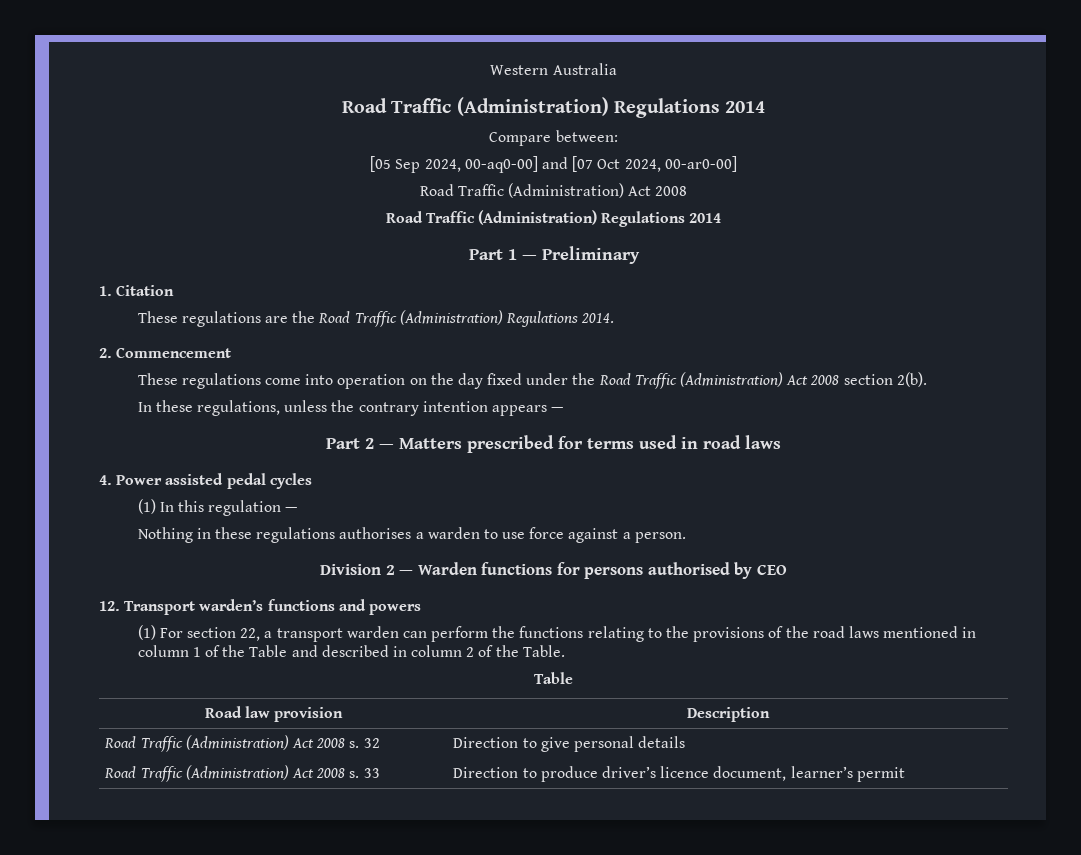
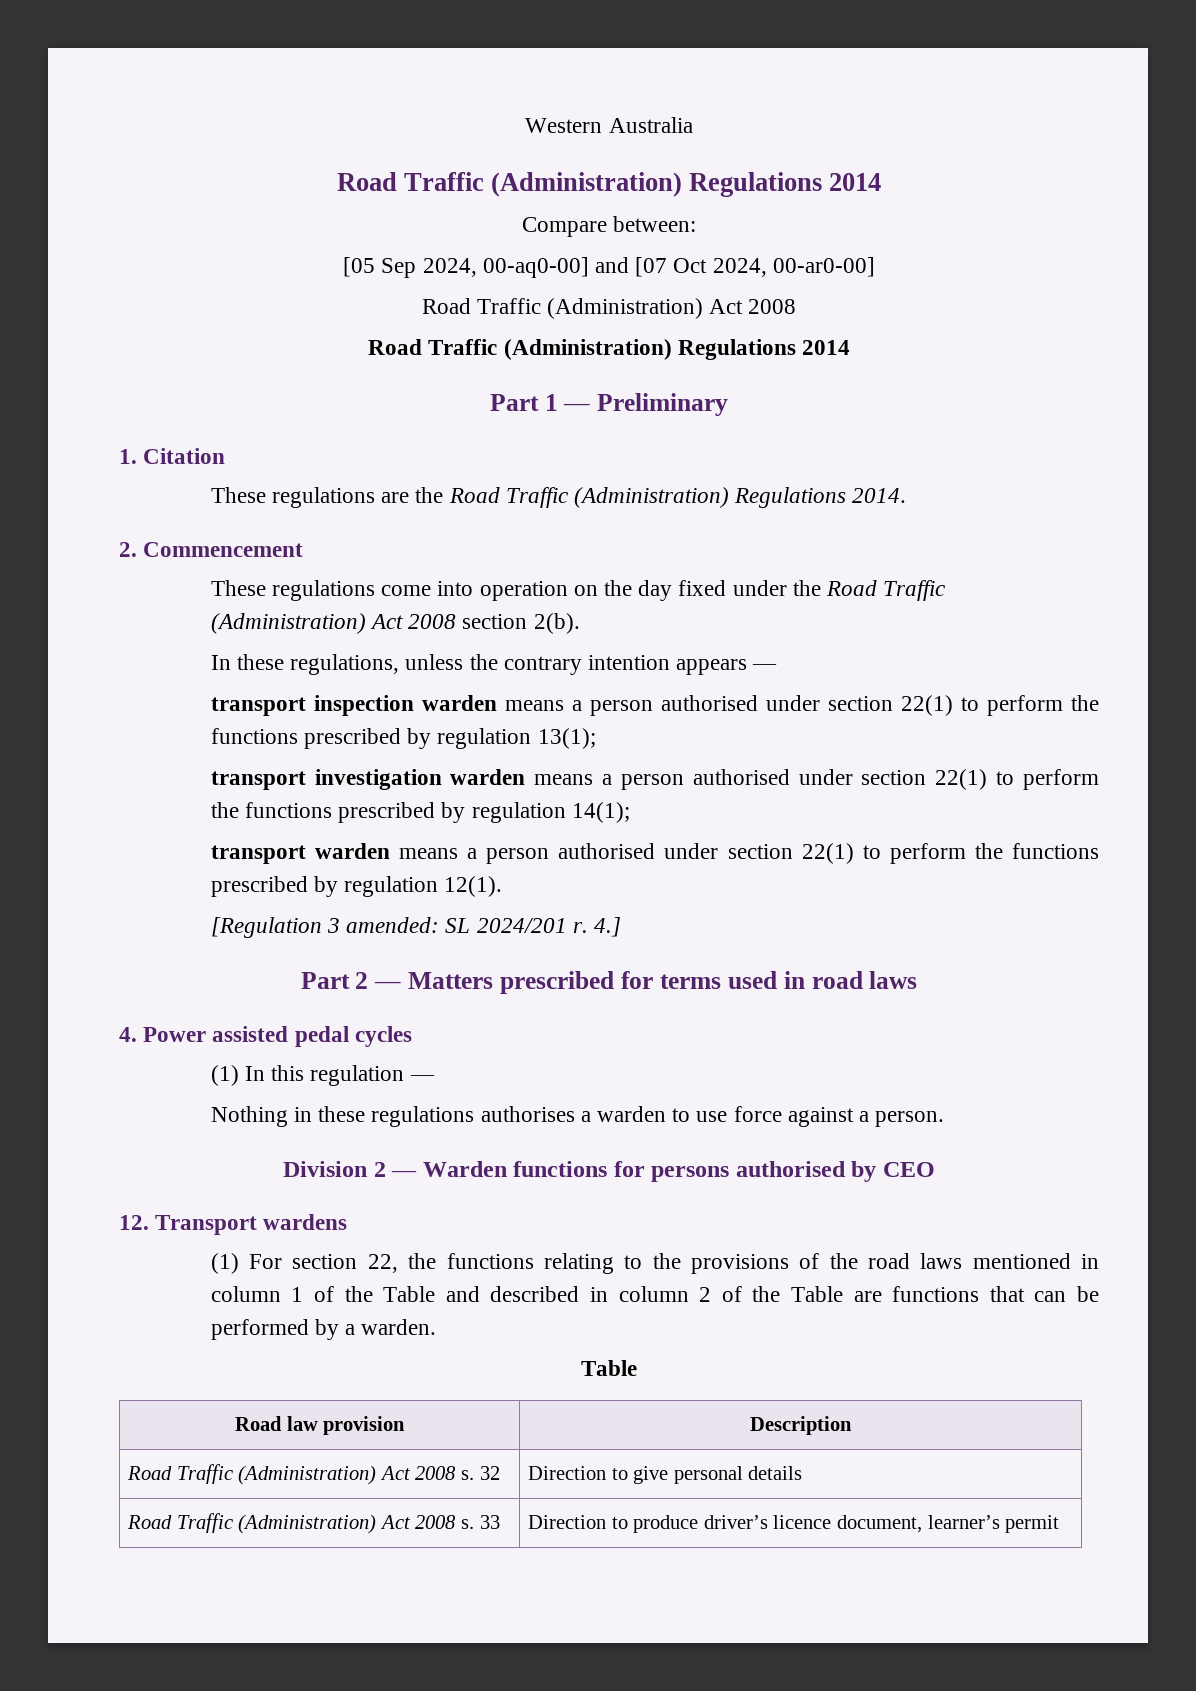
+ transport inspection warden means a person authorised under section 22(1) to perform the functions prescribed by regulation 13(1);
+ transport investigation warden means a person authorised under section 22(1) to perform the functions prescribed by regulation 14(1);
+ transport warden means a person authorised under section 22(1) to perform the functions prescribed by regulation 12(1).
+ [Regulation 3 amended: SL 2024/201 r. 4.]
- 12. Transport warden’s functions and powers
+ 12. Transport wardens
- (1) For section 22, a transport warden can perform the functions relating to the provisions of the road laws mentioned in column 1 of the Table and described in column 2 of the Table.
+ (1) For section 22, the functions relating to the provisions of the road laws mentioned in column 1 of the Table and described in column 2 of the Table are functions that can be performed by a warden.

